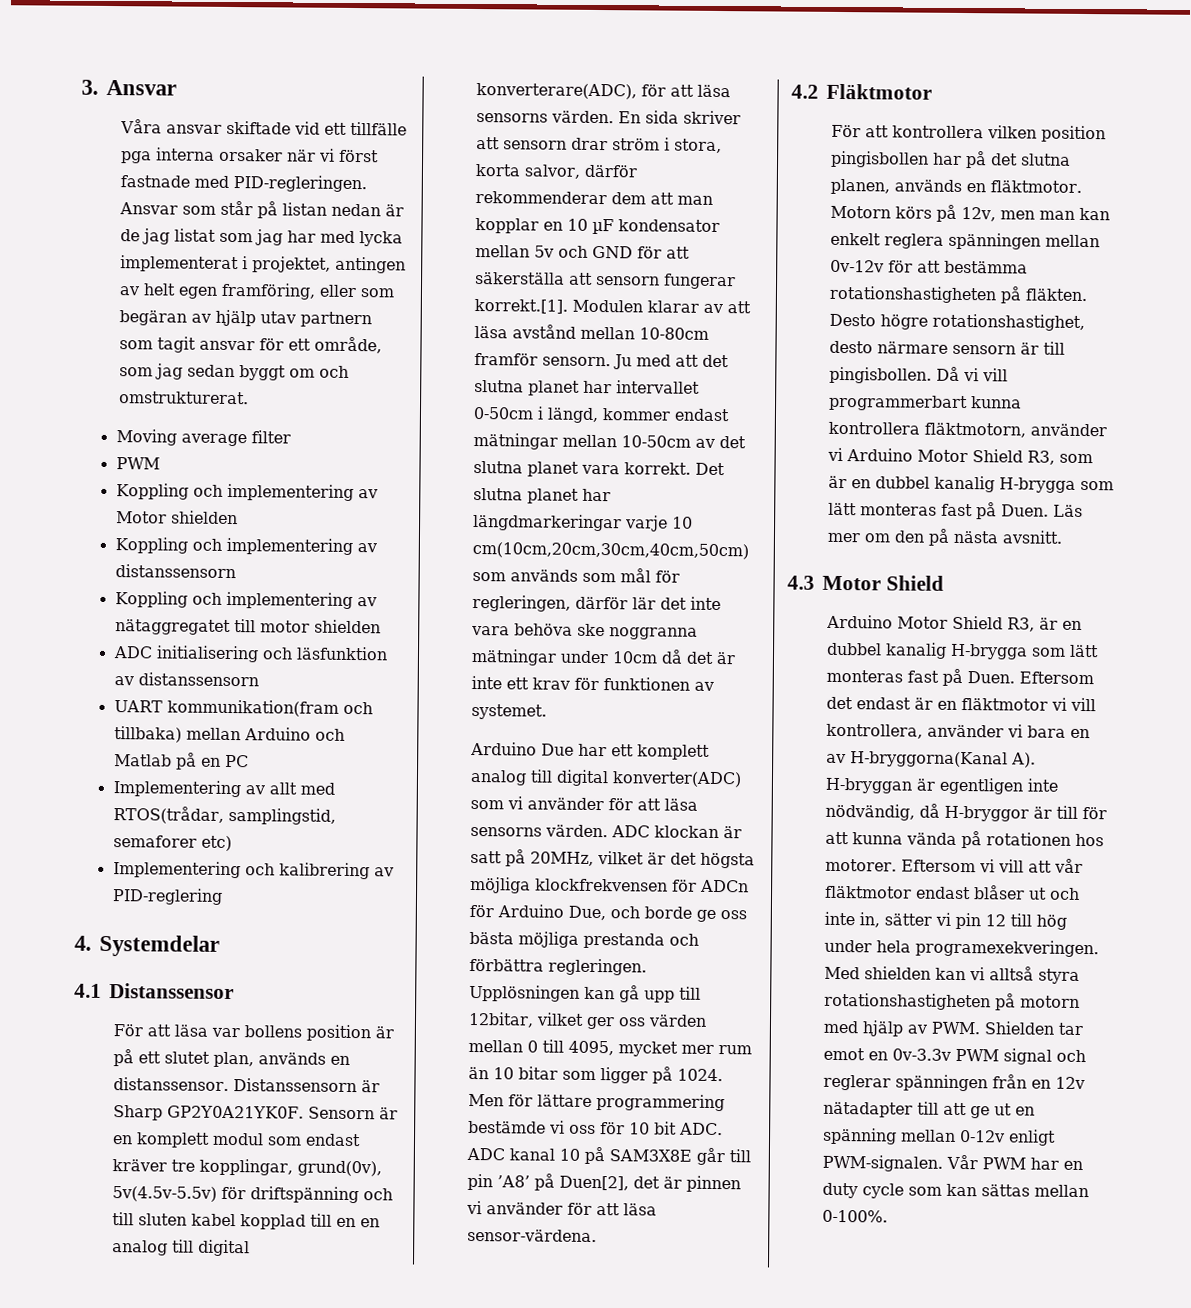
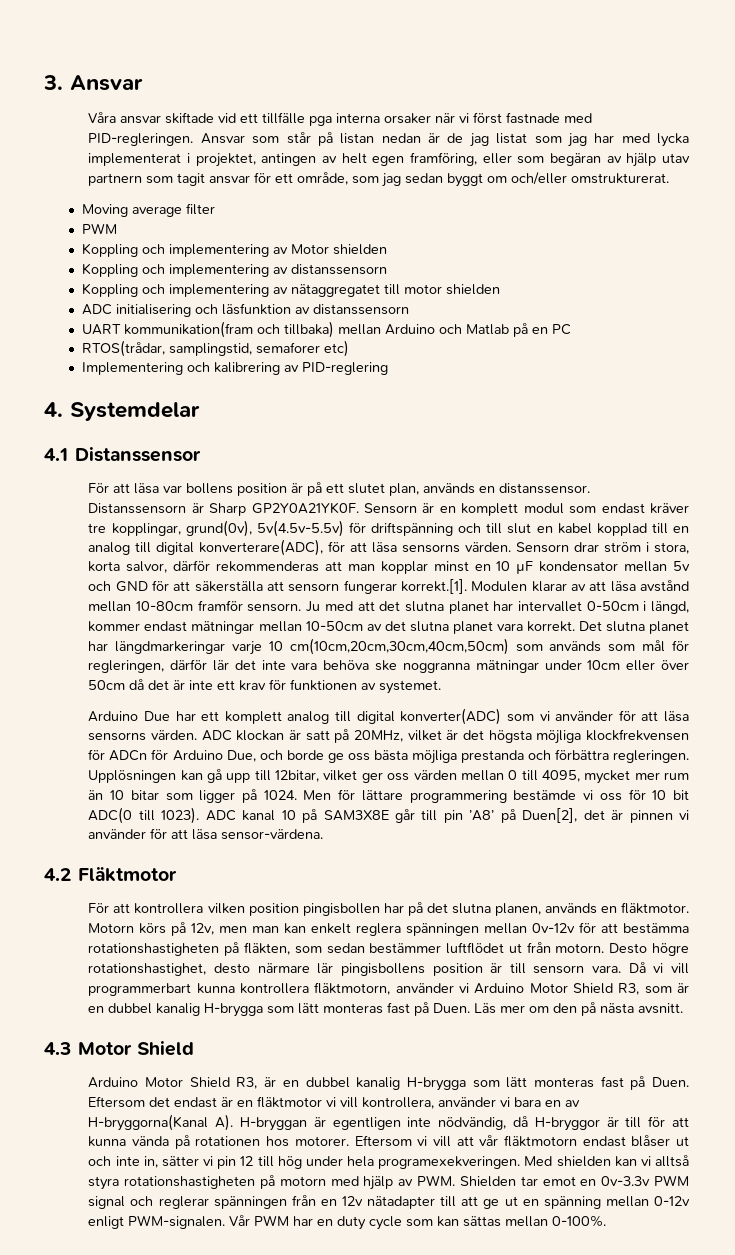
- Ansvar som står på listan nedan är de jag listat som jag har med lycka implementerat i projektet, antingen av helt egen framföring, eller som begäran av hjälp utav partnern som tagit ansvar för ett område, som jag sedan byggt om och omstrukturerat.
+ Ansvar som står på listan nedan är de jag listat som jag har med lycka implementerat i projektet, antingen av helt egen framföring, eller som begäran av hjälp utav partnern som tagit ansvar för ett område, som jag sedan byggt om och/eller omstrukturerat.
- Implementering av allt med RTOS(trådar, samplingstid, semaforer etc)
+ RTOS(trådar, samplingstid, semaforer etc)
- Sensorn är en komplett modul som endast kräver tre kopplingar, grund(0v), 5v(4.5v-5.5v) för driftspänning och till sluten kabel kopplad till en en analog till digital konverterare(ADC), för att läsa sensorns värden.
+ Sensorn är en komplett modul som endast kräver tre kopplingar, grund(0v), 5v(4.5v-5.5v) för driftspänning och till slut en kabel kopplad till en analog till digital konverterare(ADC), för att läsa sensorns värden.
- En sida skriver att sensorn drar ström i stora, korta salvor, därför rekommenderar dem att man kopplar en 10 µF kondensator mellan 5v och GND för att säkerställa att sensorn fungerar korrekt.[1]. Modulen klarar av att läsa avstånd mellan 10-80cm framför sensorn.
+ Sensorn drar ström i stora, korta salvor, därför rekommenderas att man kopplar minst en 10 µF kondensator mellan 5v och GND för att säkerställa att sensorn fungerar korrekt.[1]. Modulen klarar av att läsa avstånd mellan 10-80cm framför sensorn.
- Det slutna planet har längdmarkeringar varje 10 cm(10cm,20cm,30cm,40cm,50cm) som används som mål för regleringen, därför lär det inte vara behöva ske noggranna mätningar under 10cm då det är inte ett krav för funktionen av systemet.
+ Det slutna planet har längdmarkeringar varje 10 cm(10cm,20cm,30cm,40cm,50cm) som används som mål för regleringen, därför lär det inte vara behöva ske noggranna mätningar under 10cm eller över 50cm då det är inte ett krav för funktionen av systemet.
- Men för lättare programmering bestämde vi oss för 10 bit ADC. ADC kanal 10 på SAM3X8E går till pin ’A8’ på Duen[2], det är pinnen vi använder för att läsa sensor-värdena.
+ Men för lättare programmering bestämde vi oss för 10 bit ADC(0 till 1023). ADC kanal 10 på SAM3X8E går till pin ’A8’ på Duen[2], det är pinnen vi använder för att läsa sensor-värdena.
- Motorn körs på 12v, men man kan enkelt reglera spänningen mellan 0v-12v för att bestämma rotationshastigheten på fläkten.
+ Motorn körs på 12v, men man kan enkelt reglera spänningen mellan 0v-12v för att bestämma rotationshastigheten på fläkten, som sedan bestämmer luftflödet ut från motorn.
- Desto högre rotationshastighet, desto närmare sensorn är till pingisbollen.
+ Desto högre rotationshastighet, desto närmare lär pingisbollens position är till sensorn vara.
- Eftersom vi vill att vår fläktmotor endast blåser ut och inte in, sätter vi pin 12 till hög under hela programexekveringen.
+ Eftersom vi vill att vår fläktmotorn endast blåser ut och inte in, sätter vi pin 12 till hög under hela programexekveringen.

